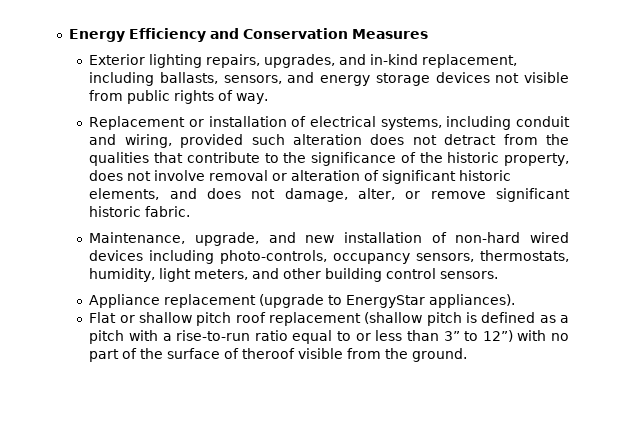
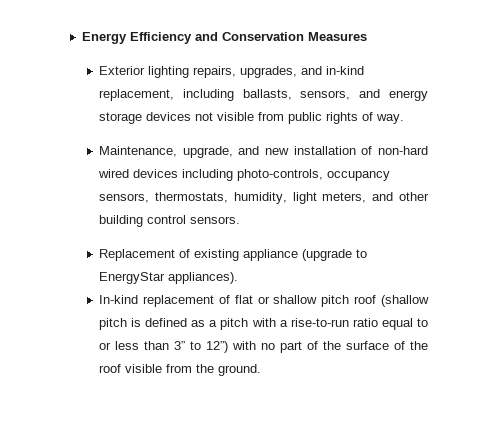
- Replacement or installation of electrical systems, including conduit and wiring, provided such alteration does not detract from the qualities that contribute to the significance of the historic property, does not involve removal or alteration of significant historic elements, and does not damage, alter, or remove significant historic fabric.
- Appliance replacement (upgrade to EnergyStar appliances).
+ Replacement of existing appliance (upgrade to EnergyStar appliances).
- Flat or shallow pitch roof replacement (shallow pitch is defined as a pitch with a rise-to-run ratio equal to or less than 3” to 12”) with no part of the surface of theroof visible from the ground.
+ In-kind replacement of flat or shallow pitch roof (shallow pitch is defined as a pitch with a rise-to-run ratio equal to or less than 3” to 12”) with no part of the surface of the roof visible from the ground.

